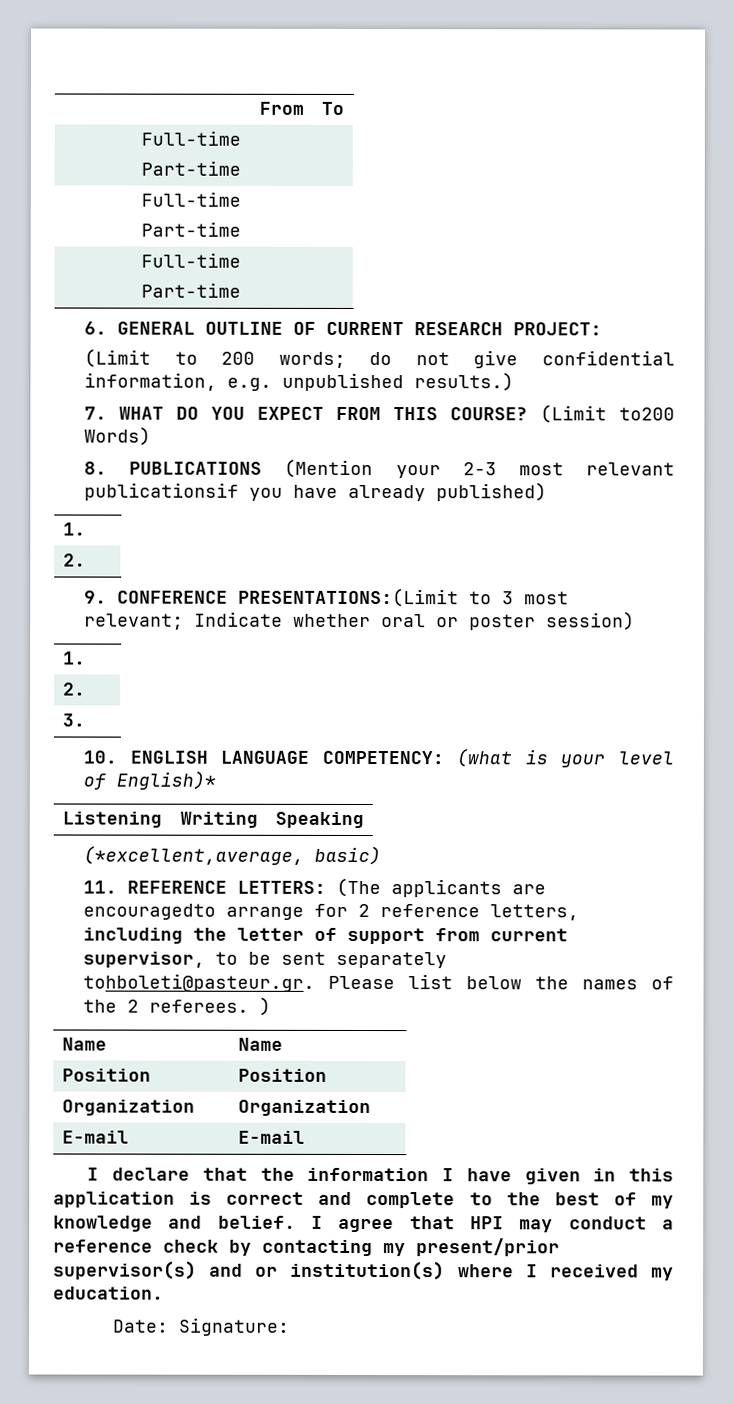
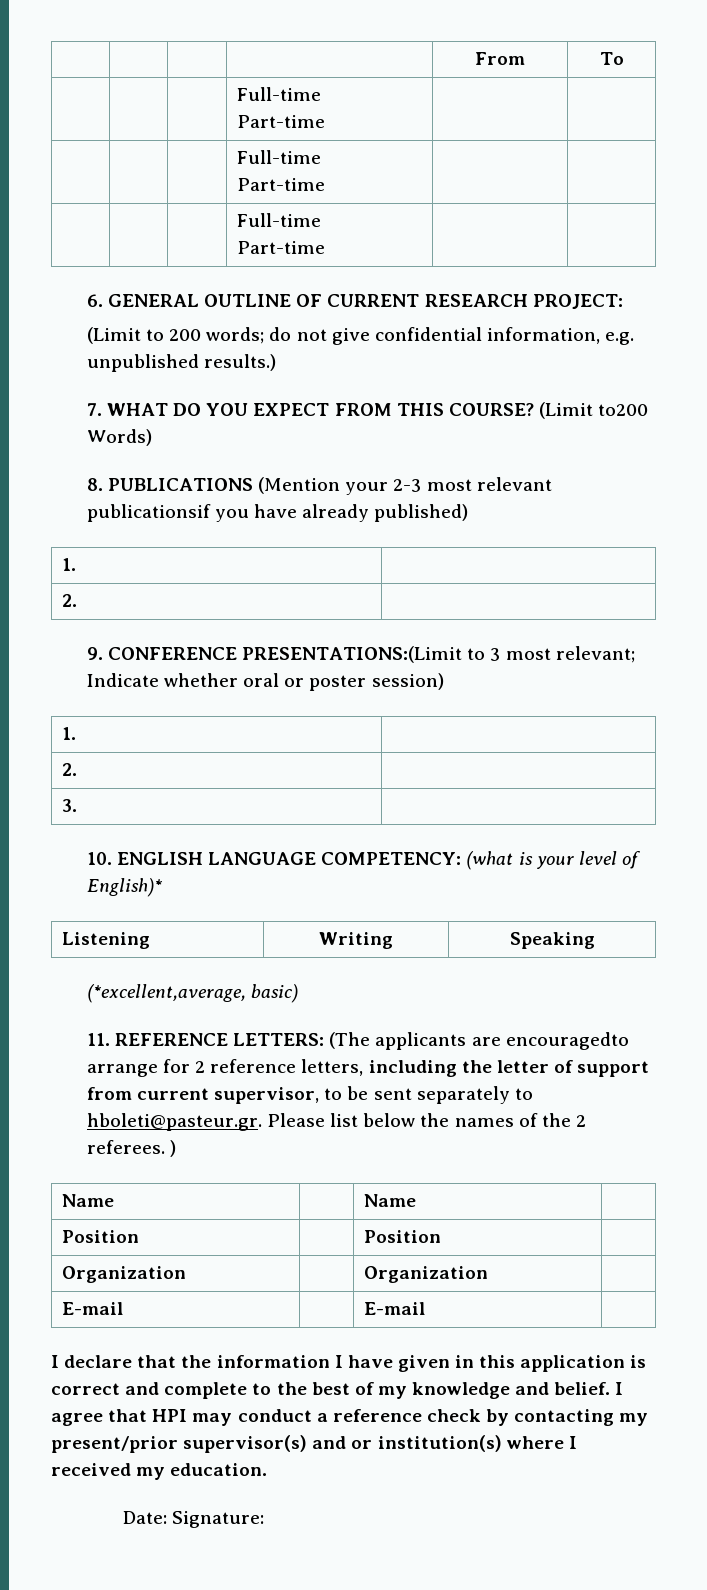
- 11. REFERENCE LETTERS: (The applicants are encouragedto arrange for 2 reference letters, including the letter of support from current supervisor, to be sent separately tohboleti@pasteur.gr. Please list below the names of the 2 referees. )
+ 11. REFERENCE LETTERS: (The applicants are encouragedto arrange for 2 reference letters, including the letter of support from current supervisor, to be sent separately to hboleti@pasteur.gr. Please list below the names of the 2 referees. )

